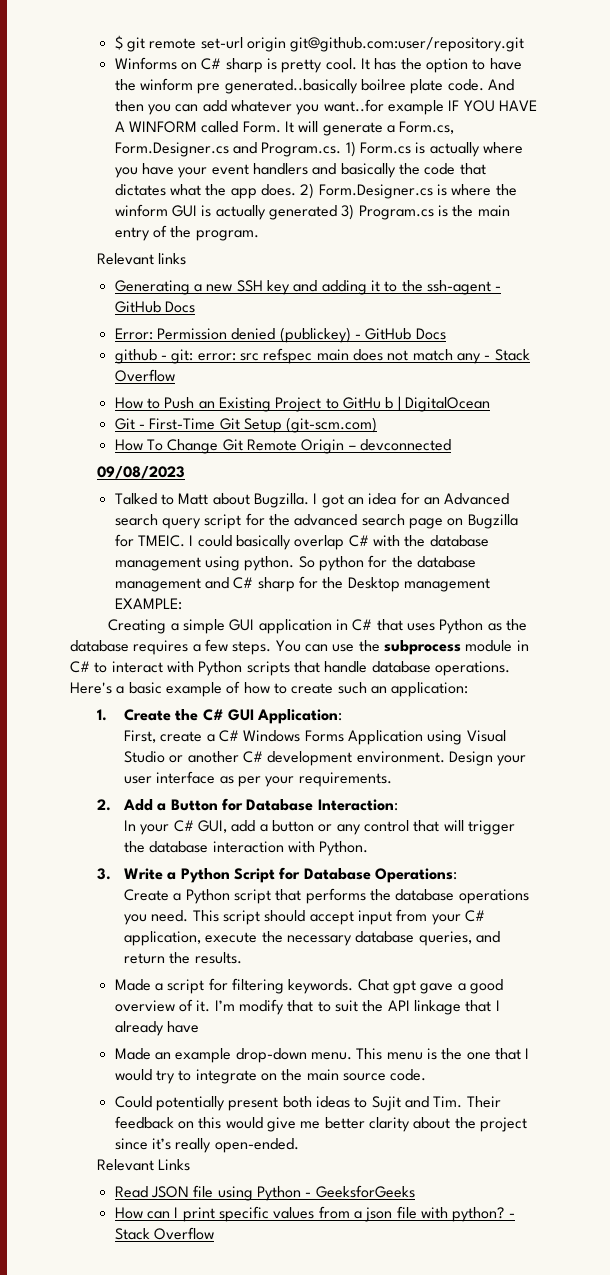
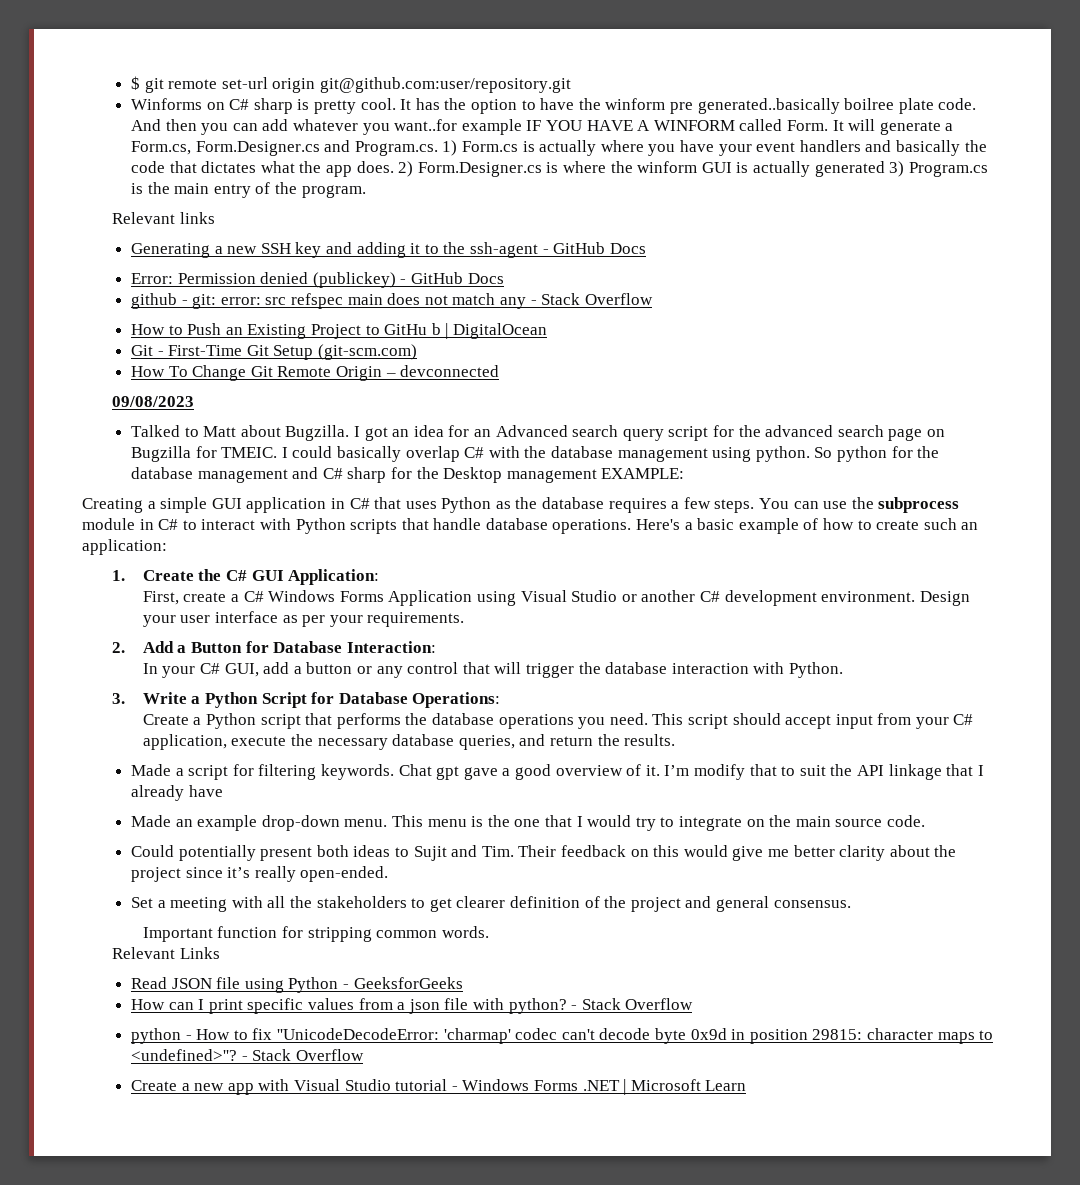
+ Set a meeting with all the stakeholders to get clearer definition of the project and general consensus.
+ Important function for stripping common words.
+ python - How to fix ''UnicodeDecodeError: 'charmap' codec can't decode byte 0x9d in position 29815: character maps to <undefined>''? - Stack Overflow
+ Create a new app with Visual Studio tutorial - Windows Forms .NET | Microsoft Learn

